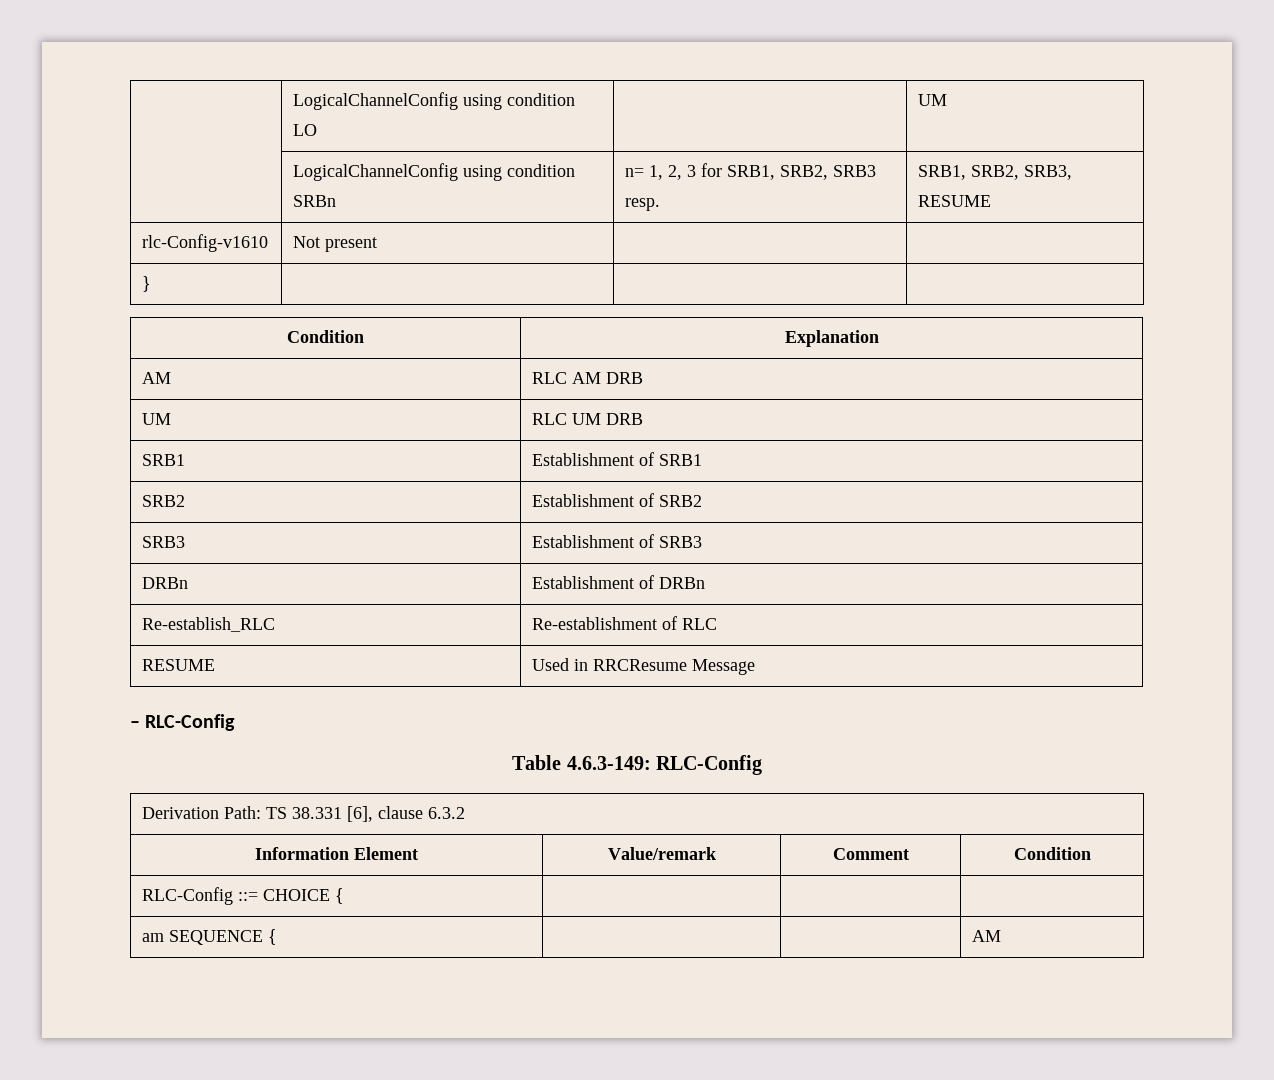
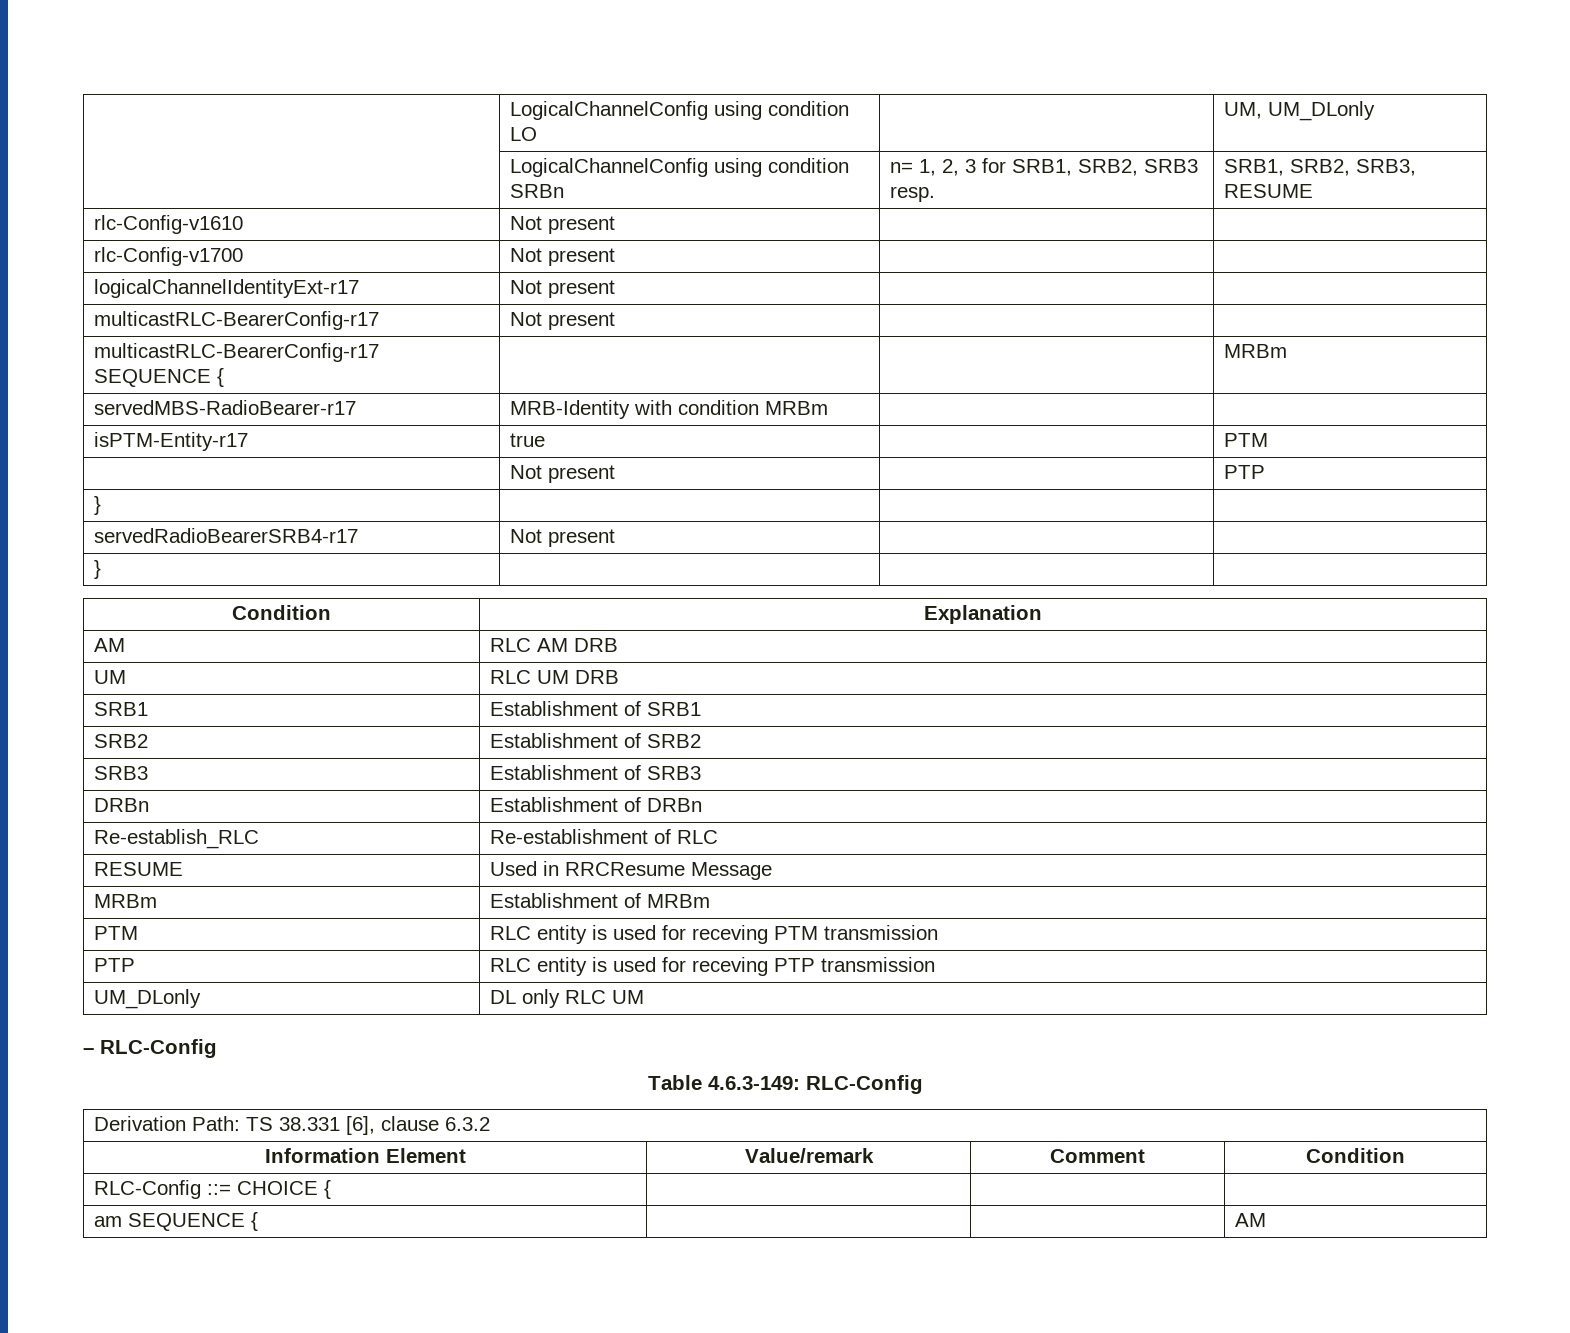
- | LogicalChannelConfig using condition LO | | UM
+ | LogicalChannelConfig using condition LO | | UM, UM_DLonly
+ rlc-Config-v1700 | Not present | |
+ logicalChannelIdentityExt-r17 | Not present | |
+ multicastRLC-BearerConfig-r17 | Not present | |
+ multicastRLC-BearerConfig-r17 SEQUENCE { | | | MRBm
+ servedMBS-RadioBearer-r17 | MRB-Identity with condition MRBm | |
+ isPTM-Entity-r17 | true | | PTM
+ | Not present | | PTP
+ } | | |
+ servedRadioBearerSRB4-r17 | Not present | |
+ MRBm | Establishment of MRBm
+ PTM | RLC entity is used for receving PTM transmission
+ PTP | RLC entity is used for receving PTP transmission
+ UM_DLonly | DL only RLC UM

